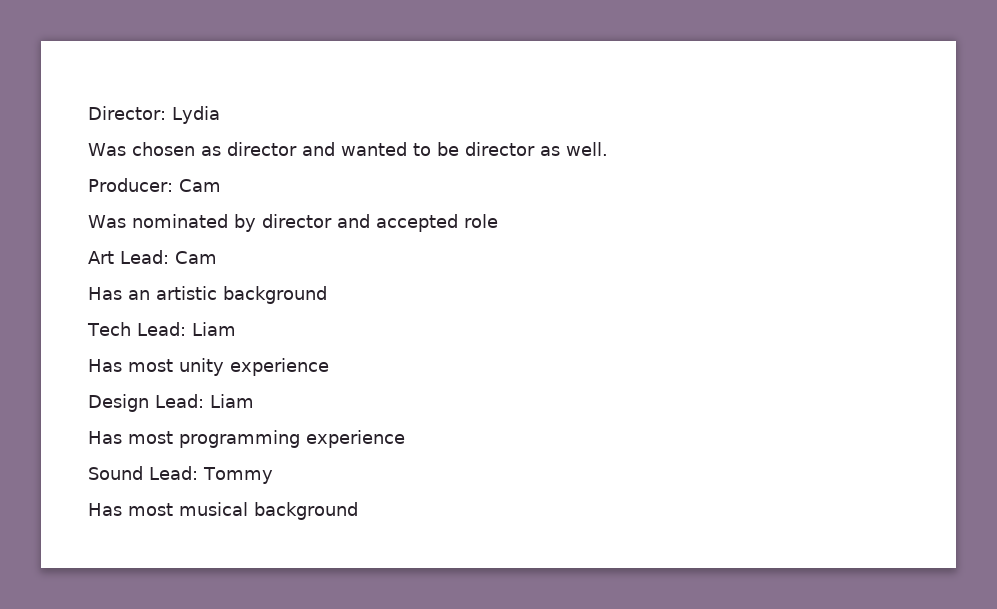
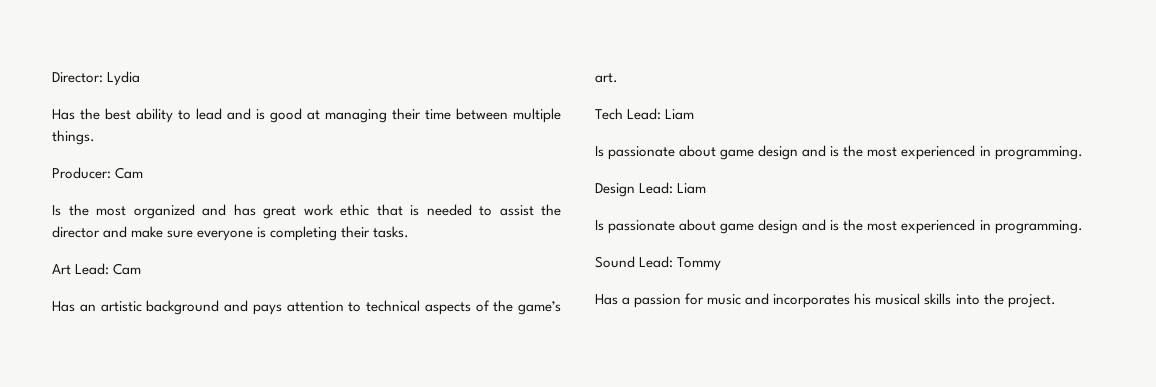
- Was chosen as director and wanted to be director as well.
+ Has the best ability to lead and is good at managing their time between multiple things.
  Producer: Cam
- Was nominated by director and accepted role
+ Is the most organized and has great work ethic that is needed to assist the director and make sure everyone is completing their tasks.
- Has an artistic background
+ Has an artistic background and pays attention to technical aspects of the game’s art.
  Tech Lead: Liam
- Has most unity experience
+ Is passionate about game design and is the most experienced in programming.
  Design Lead: Liam
- Has most programming experience
+ Is passionate about game design and is the most experienced in programming.
  Sound Lead: Tommy
- Has most musical background
+ Has a passion for music and incorporates his musical skills into the project.

